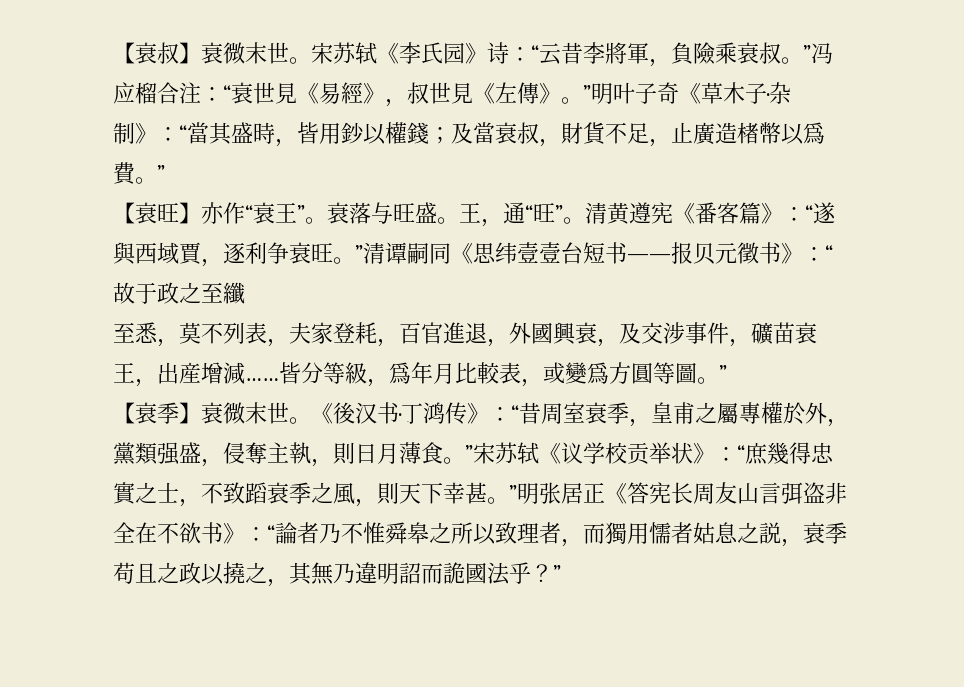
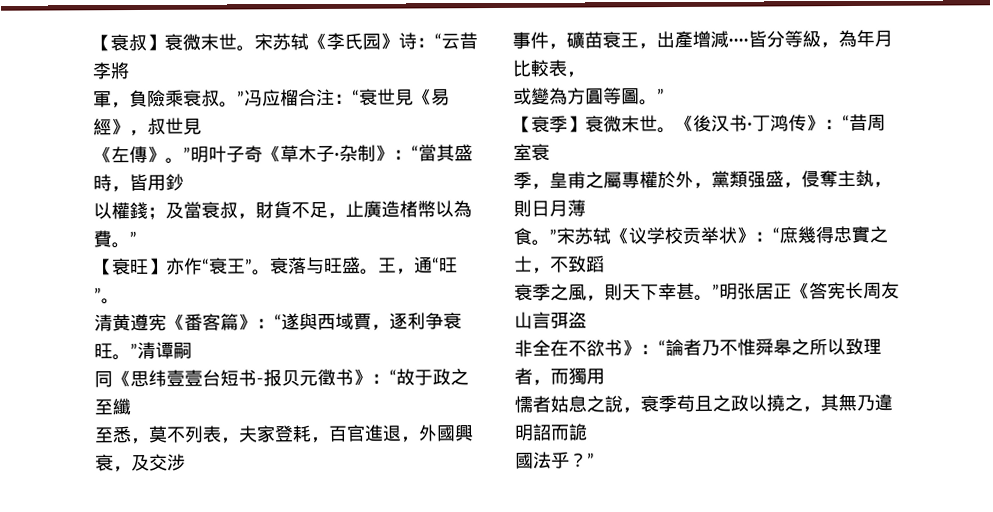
- 宋苏轼《李氏园》诗：“云昔李將軍，負險乘衰叔。”冯应榴合注：“衰世見《易經》，叔世見《左傳》。”明叶子奇《草木子·杂制》：“當其盛時，皆用鈔以權錢；及當衰叔，財貨不足，止廣造楮幣以爲費。”
+ 宋苏轼《李氏园》诗：“云昔李將
+ 軍，負險乘衰叔。”冯应榴合注：“衰世見《易經》，叔世見
+ 《左傳》。”明叶子奇《草木子·杂制》：“當其盛時，皆用鈔
+ 以權錢；及當衰叔，財貨不足，止廣造楮幣以為費。”
- 王，通“旺”。清黄遵宪《番客篇》：“遂與西域賈，逐利争衰旺。”清谭嗣同《思纬壹壹台短书——报贝元徵书》：“故于政之至纖
+ 王，通“旺”。
+ 清黄遵宪《番客篇》：“遂與西域賈，逐利争衰旺。”清谭嗣
+ 同《思纬壹壹台短书-报贝元徵书》：“故于政之至纖
- 至悉，莫不列表，夫家登耗，百官進退，外國興衰，及交涉事件，礦苗衰王，出産增減……皆分等級，爲年月比較表，或變爲方圓等圖。”
+ 至悉，莫不列表，夫家登耗，百官進退，外國興衰，及交涉
+ 事件，礦苗衰王，出產增減····皆分等級，為年月比較表，
+ 或變為方圓等圖。”
- “昔周室衰季，皇甫之屬專權於外，黨類强盛，侵奪主執，則日月薄食。”宋苏轼《议学校贡举状》：
+ “昔周室衰
+ 季，皇甫之屬專權於外，黨類强盛，侵奪主埶，則日月薄
+ 食。”宋苏轼《议学校贡举状》：
- “庶幾得忠實之士，不致蹈衰季之風，則天下幸甚。”明张居正《答宪长周友山言弭盗非全在不欲书》：
+ “庶幾得忠實之士，不致蹈
+ 衰季之風，則天下幸甚。”明张居正《答宪长周友山言弭盗
+ 非全在不欲书》：
- “論者乃不惟舜皋之所以致理者，而獨用懦者姑息之説，衰季苟且之政以撓之，其無乃違明詔而詭國法乎？”
+ “論者乃不惟舜皋之所以致理者，而獨用
+ 懦者姑息之說，衰季苟且之政以撓之，其無乃違明詔而詭
+ 國法乎？”

